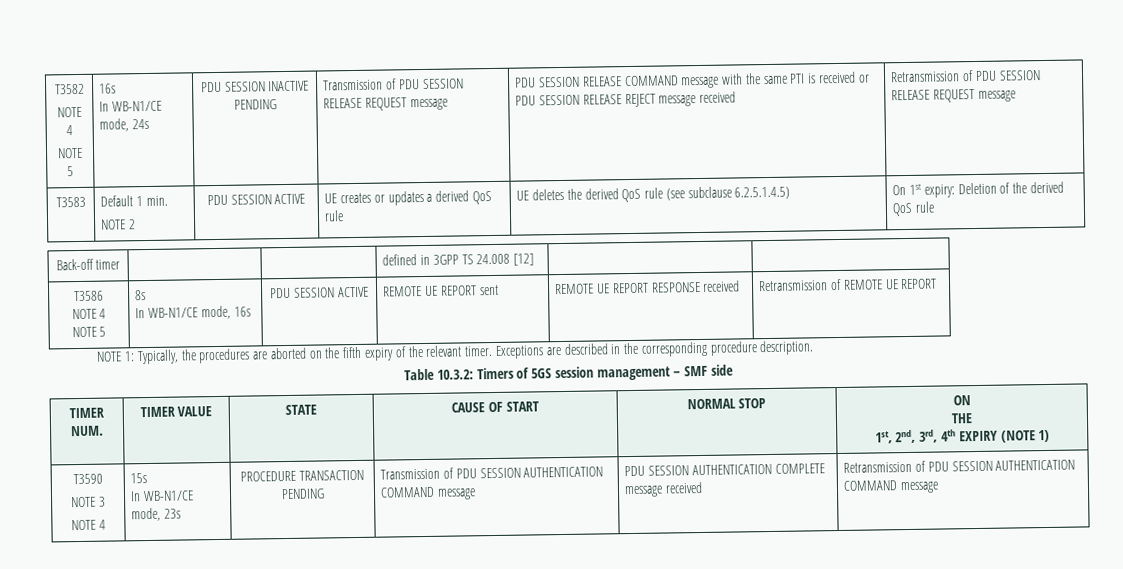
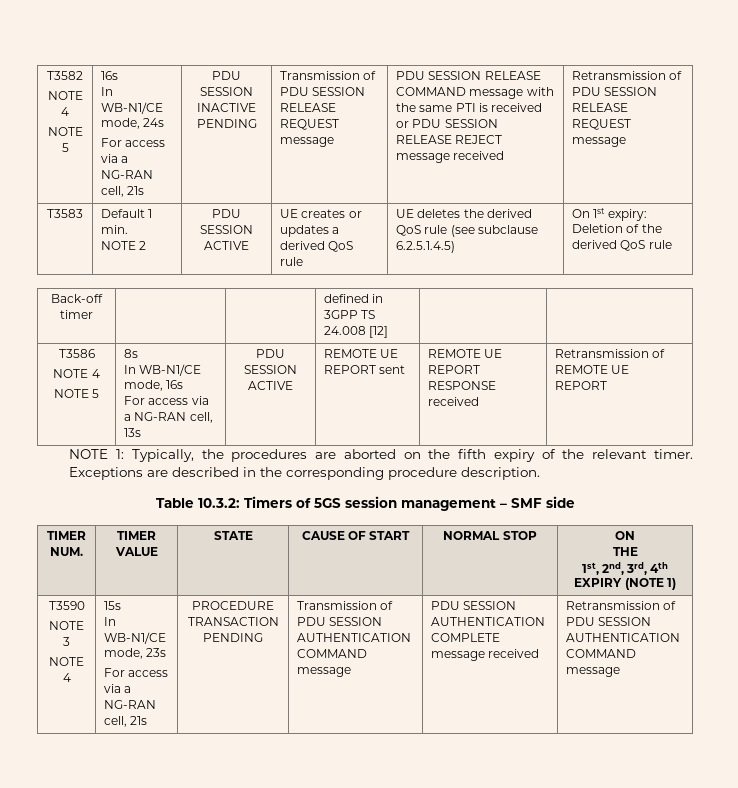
  In WB-N1/CE mode, 24s
+ For access via a NG-RAN cell, 21s
  T3586
  NOTE 4
  NOTE 5 | 8s
- In WB-N1/CE mode, 16s | PDU SESSION ACTIVE | REMOTE UE REPORT sent | REMOTE UE REPORT RESPONSE received | Retransmission of REMOTE UE REPORT
+ In WB-N1/CE mode, 16s
+ For access via a NG-RAN cell, 13s | PDU SESSION ACTIVE | REMOTE UE REPORT sent | REMOTE UE REPORT RESPONSE received | Retransmission of REMOTE UE REPORT
  T3590
  NOTE 3
  NOTE 4 | 15s
- In WB-N1/CE mode, 23s | PROCEDURE TRANSACTION PENDING | Transmission of PDU SESSION AUTHENTICATION COMMAND message | PDU SESSION AUTHENTICATION COMPLETE message received | Retransmission of PDU SESSION AUTHENTICATION COMMAND message
+ In WB-N1/CE mode, 23s
+ For access via a NG-RAN cell, 21s | PROCEDURE TRANSACTION PENDING | Transmission of PDU SESSION AUTHENTICATION COMMAND message | PDU SESSION AUTHENTICATION COMPLETE message received | Retransmission of PDU SESSION AUTHENTICATION COMMAND message

